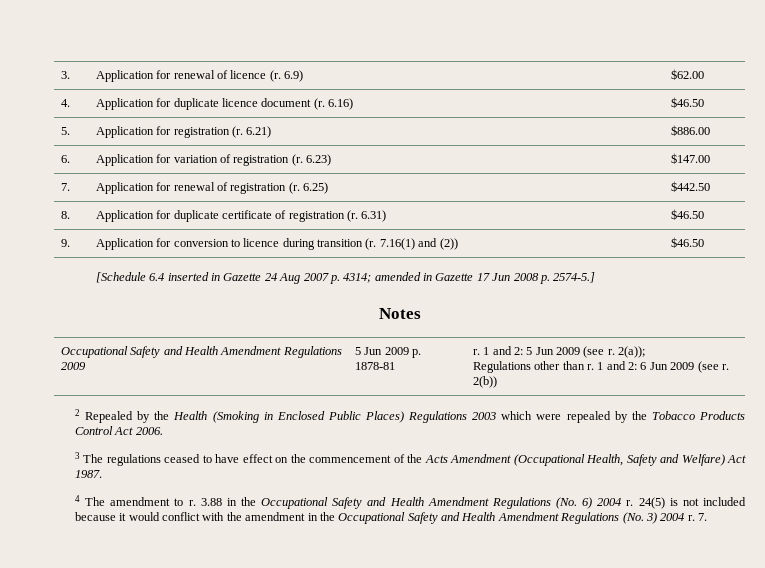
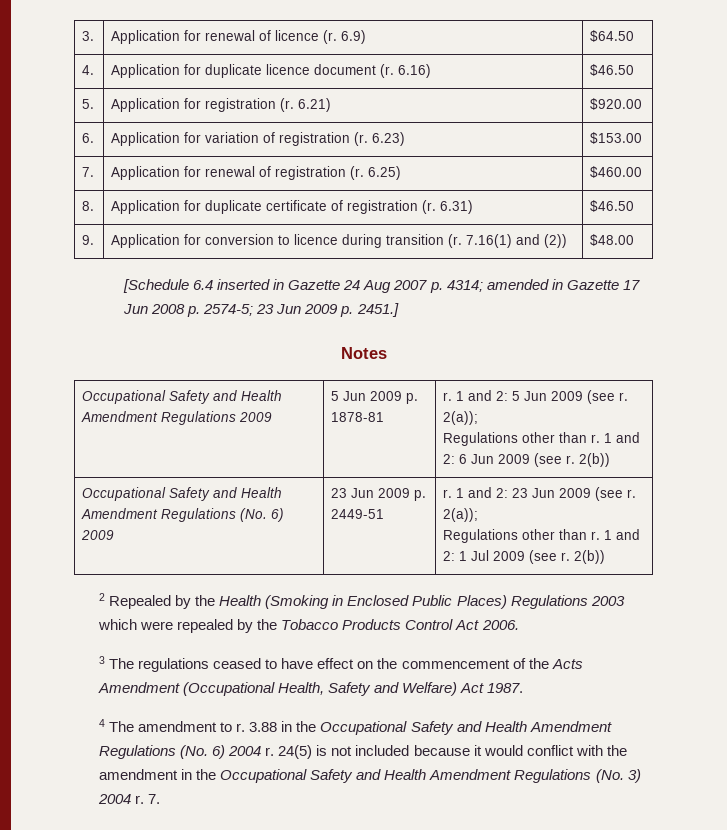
- 3. | Application for renewal of licence (r. 6.9) | $62.00
+ 3. | Application for renewal of licence (r. 6.9) | $64.50
- 5. | Application for registration (r. 6.21) | $886.00
+ 5. | Application for registration (r. 6.21) | $920.00
- 6. | Application for variation of registration (r. 6.23) | $147.00
+ 6. | Application for variation of registration (r. 6.23) | $153.00
- 7. | Application for renewal of registration (r. 6.25) | $442.50
+ 7. | Application for renewal of registration (r. 6.25) | $460.00
- 9. | Application for conversion to licence during transition (r. 7.16(1) and (2)) | $46.50
+ 9. | Application for conversion to licence during transition (r. 7.16(1) and (2)) | $48.00
- [Schedule 6.4 inserted in Gazette 24 Aug 2007 p. 4314; amended in Gazette 17 Jun 2008 p. 2574-5.]
+ [Schedule 6.4 inserted in Gazette 24 Aug 2007 p. 4314; amended in Gazette 17 Jun 2008 p. 2574-5; 23 Jun 2009 p. 2451.]
+ Occupational Safety and Health Amendment Regulations (No. 6) 2009 | 23 Jun 2009 p. 2449-51 | r. 1 and 2: 23 Jun 2009 (see r. 2(a));
+ Regulations other than r. 1 and 2: 1 Jul 2009 (see r. 2(b))

